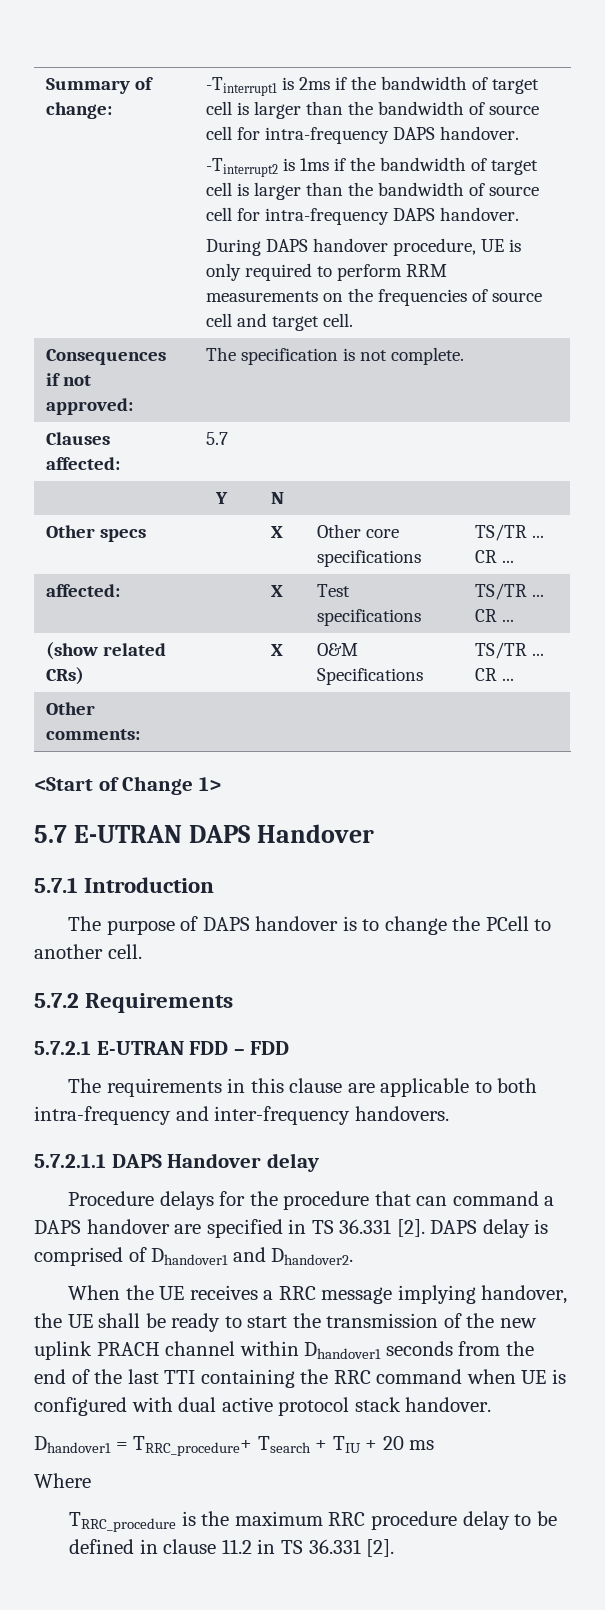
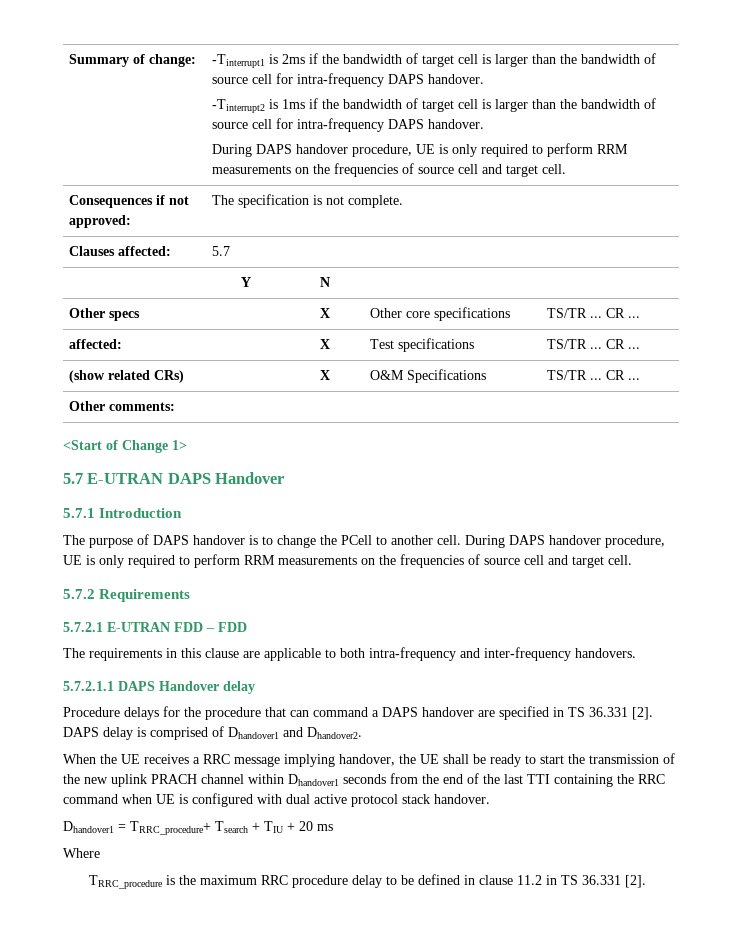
- The purpose of DAPS handover is to change the PCell to another cell.
+ The purpose of DAPS handover is to change the PCell to another cell. During DAPS handover procedure, UE is only required to perform RRM measurements on the frequencies of source cell and target cell.

